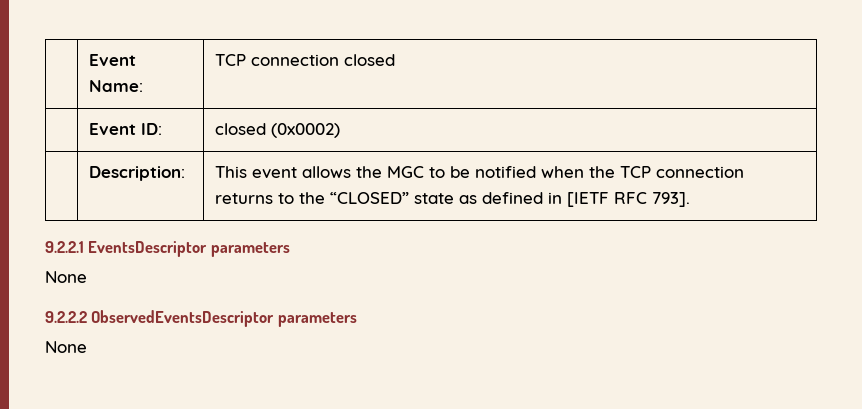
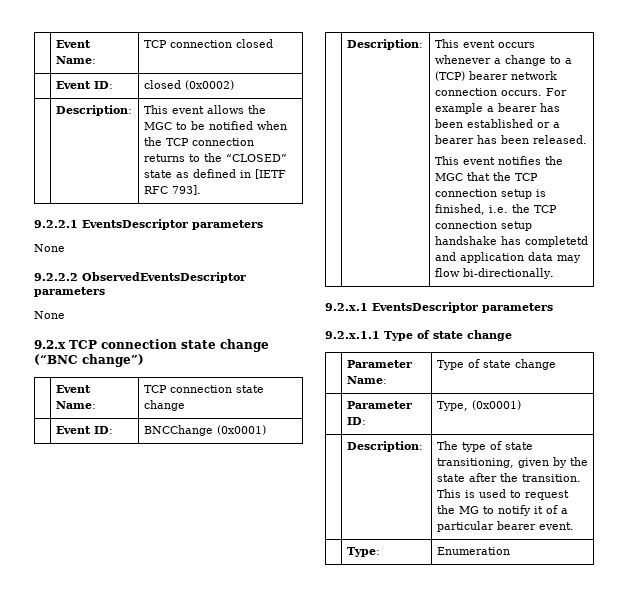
+ 9.2.x TCP connection state change (“BNC change”)
+ | Event Name: | TCP connection state change
+ | Event ID: | BNCChange (0x0001)
+ | Description: | This event occurs whenever a change to a (TCP) bearer network connection occurs. For example a bearer has been established or a bearer has been released.
+ This event notifies the MGC that the TCP connection setup is finished, i.e. the TCP connection setup handshake has completetd and application data may flow bi-directionally.
+ 9.2.x.1 EventsDescriptor parameters
+ 9.2.x.1.1 Type of state change
+ | Parameter Name: | Type of state change
+ | Parameter ID: | Type, (0x0001)
+ | Description: | The type of state transitioning, given by the state after the transition. This is used to request the MG to notify it of a particular bearer event.
+ | Type: | Enumeration

